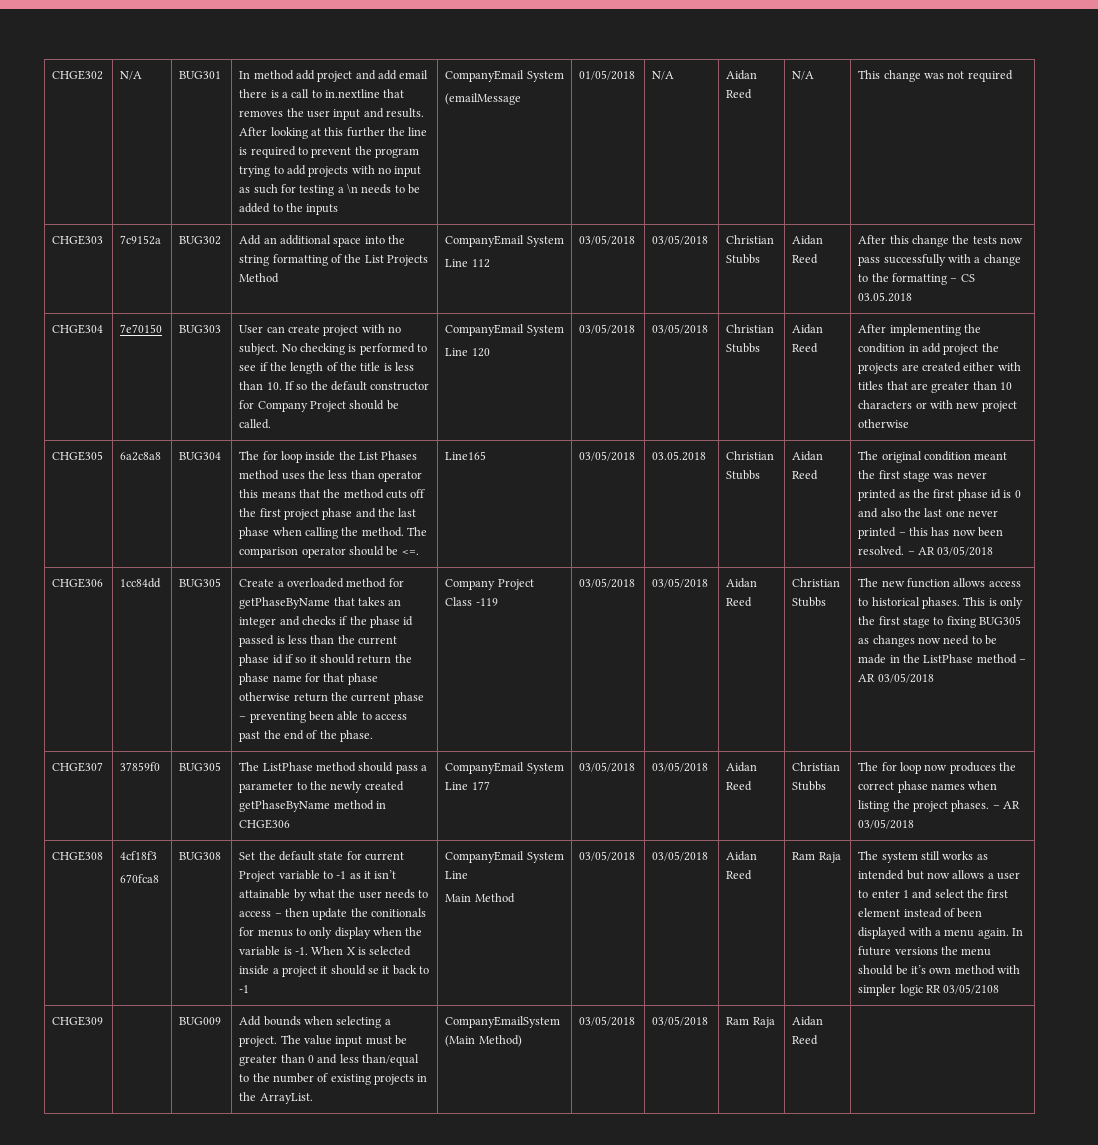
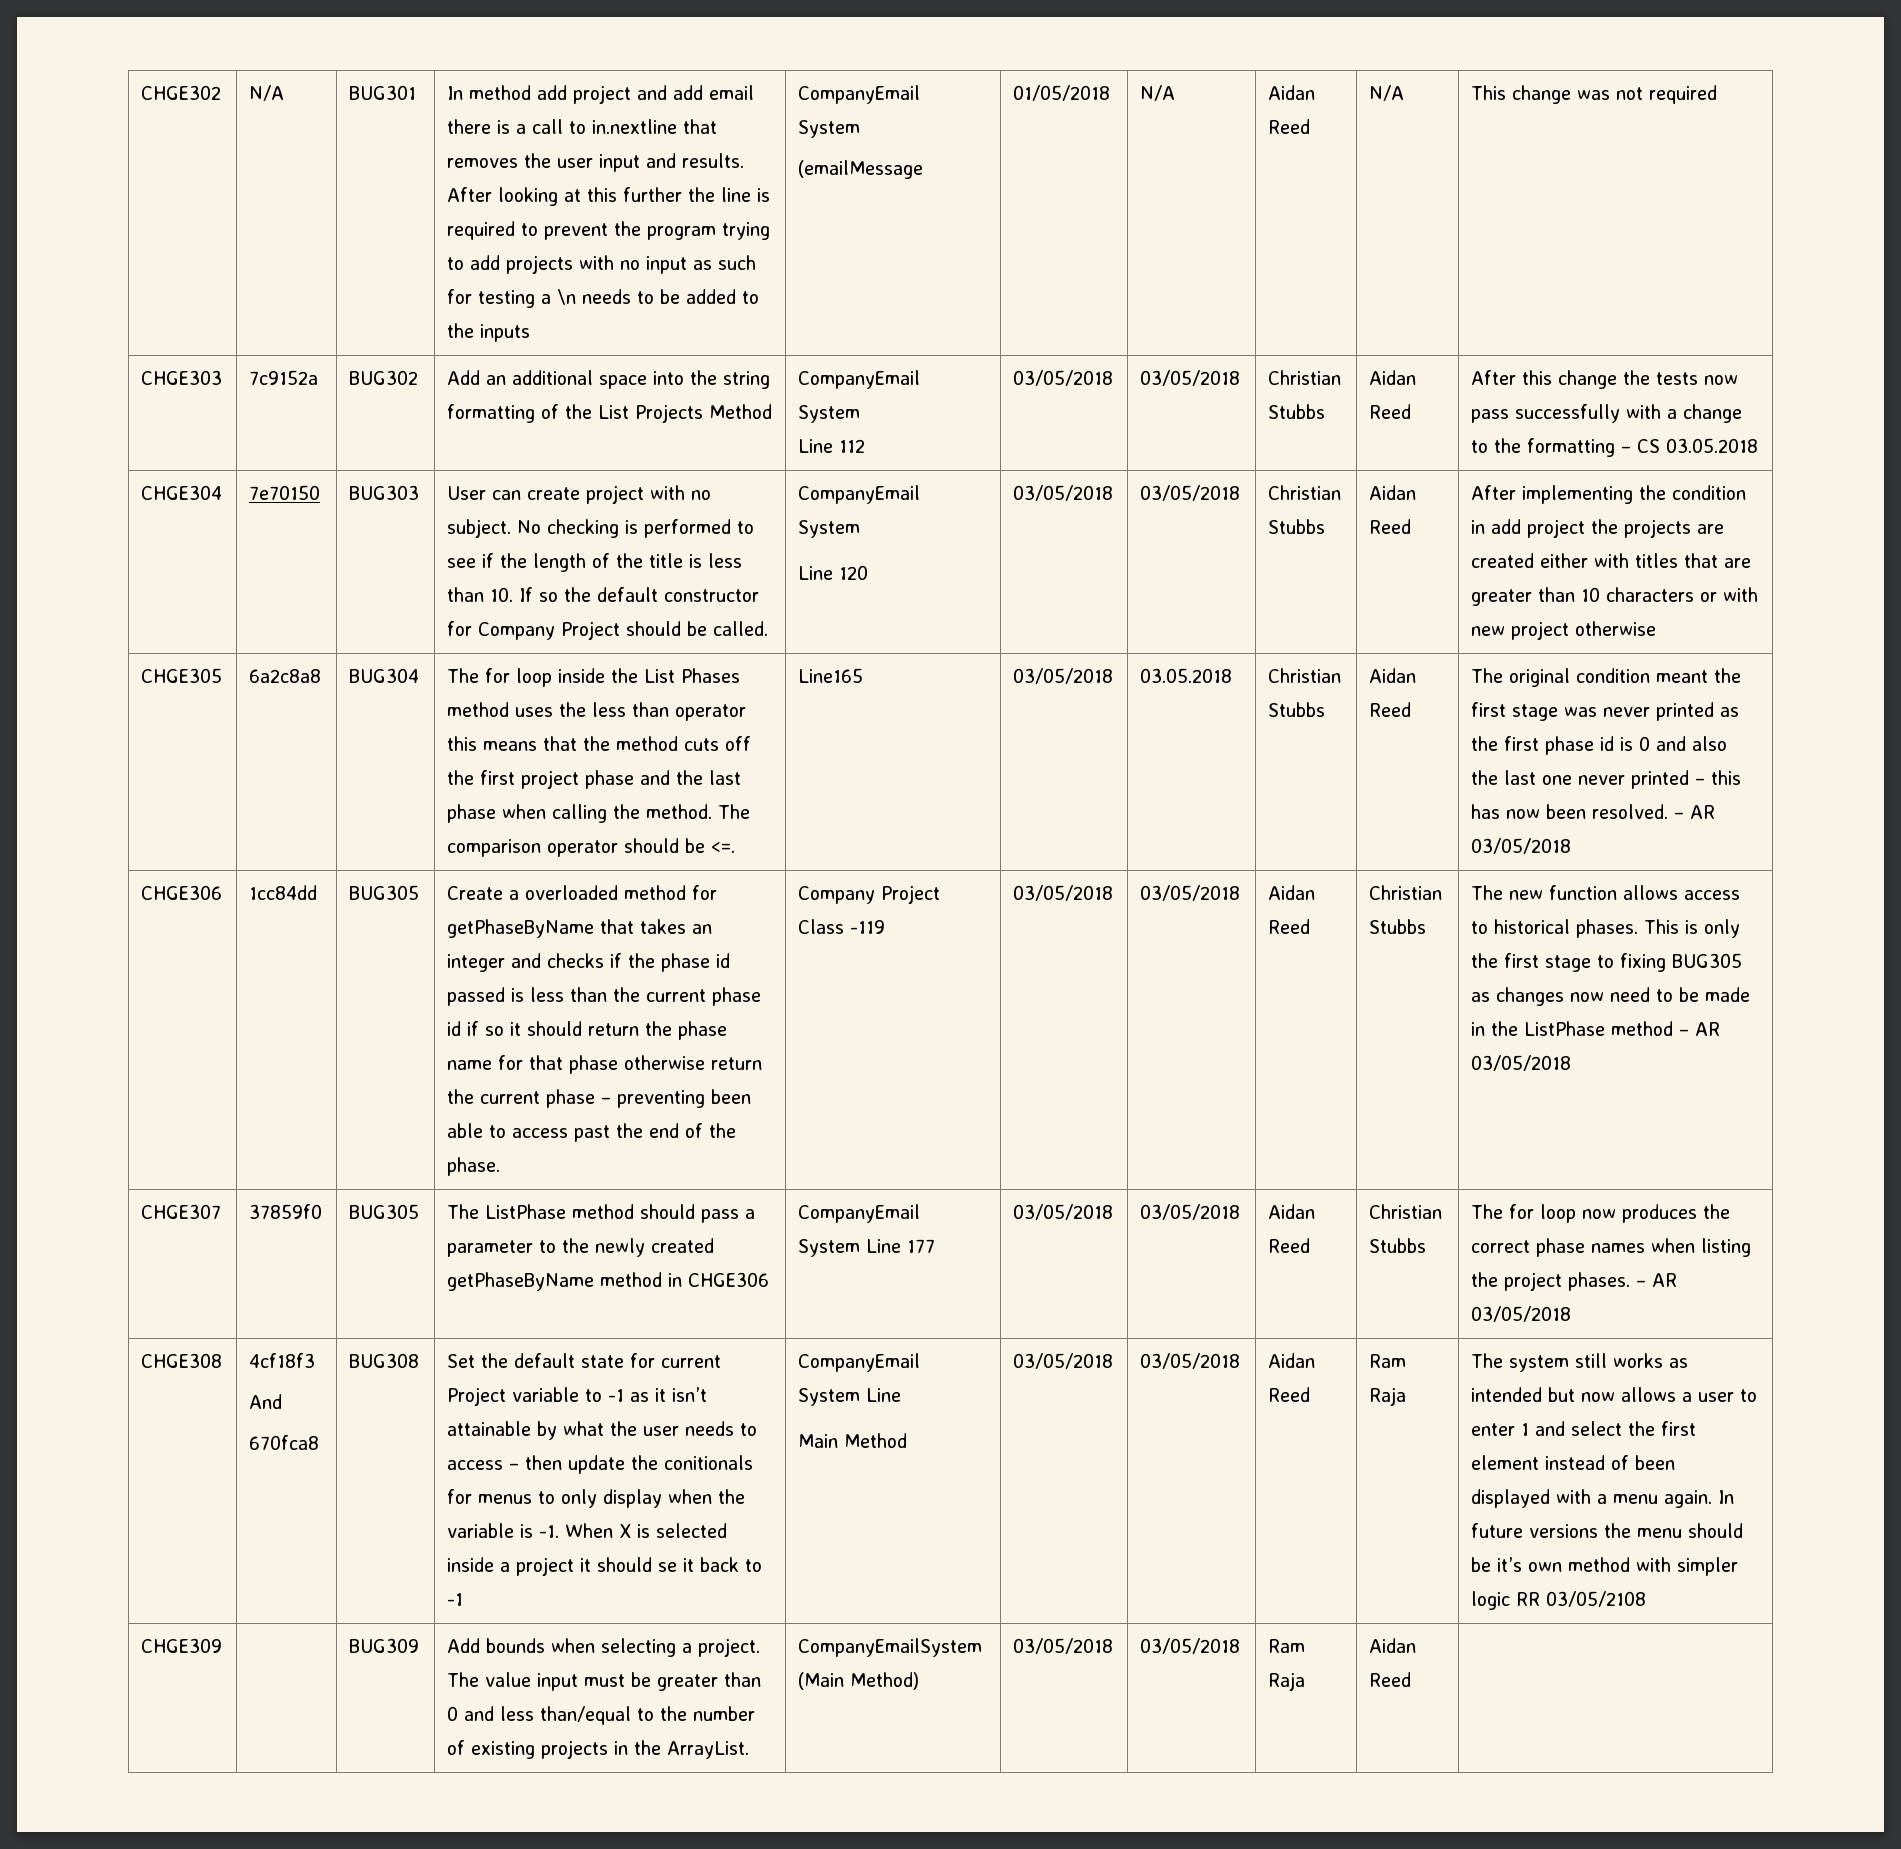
+ And
- CHGE309 | | BUG009 | Add bounds when selecting a project. The value input must be greater than 0 and less than/equal to the number of existing projects in the ArrayList. | CompanyEmailSystem (Main Method) | 03/05/2018 | 03/05/2018 | Ram Raja | Aidan Reed |
+ CHGE309 | | BUG309 | Add bounds when selecting a project. The value input must be greater than 0 and less than/equal to the number of existing projects in the ArrayList. | CompanyEmailSystem (Main Method) | 03/05/2018 | 03/05/2018 | Ram Raja | Aidan Reed |

